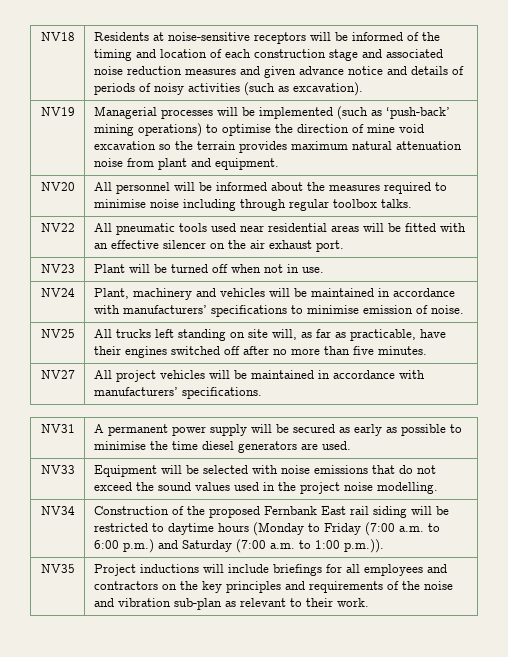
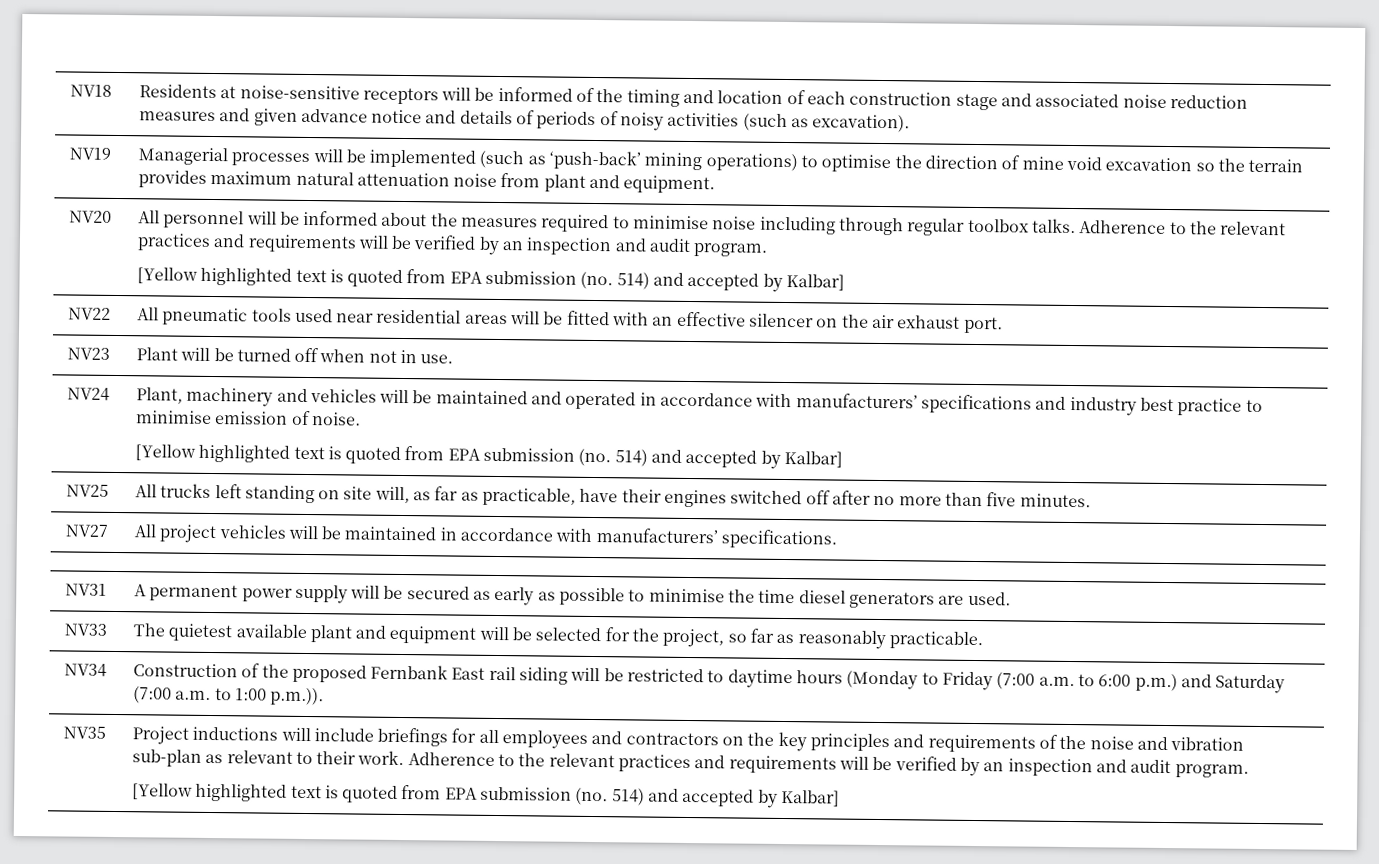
- All personnel will be informed about the measures required to minimise noise including through regular toolbox talks.
+ All personnel will be informed about the measures required to minimise noise including through regular toolbox talks. Adherence to the relevant practices and requirements will be verified by an inspection and audit program.
+ [Yellow highlighted text is quoted from EPA submission (no. 514) and accepted by Kalbar]
- NV24 | Plant, machinery and vehicles will be maintained in accordance with manufacturers’ specifications to minimise emission of noise.
+ NV24 | Plant, machinery and vehicles will be maintained and operated in accordance with manufacturers’ specifications and industry best practice to minimise emission of noise.
+ [Yellow highlighted text is quoted from EPA submission (no. 514) and accepted by Kalbar]
- NV33 | Equipment will be selected with noise emissions that do not exceed the sound values used in the project noise modelling.
+ NV33 | The quietest available plant and equipment will be selected for the project, so far as reasonably practicable.
- Project inductions will include briefings for all employees and contractors on the key principles and requirements of the noise and vibration sub-plan as relevant to their work.
+ Project inductions will include briefings for all employees and contractors on the key principles and requirements of the noise and vibration sub-plan as relevant to their work. Adherence to the relevant practices and requirements will be verified by an inspection and audit program.
+ [Yellow highlighted text is quoted from EPA submission (no. 514) and accepted by Kalbar]

